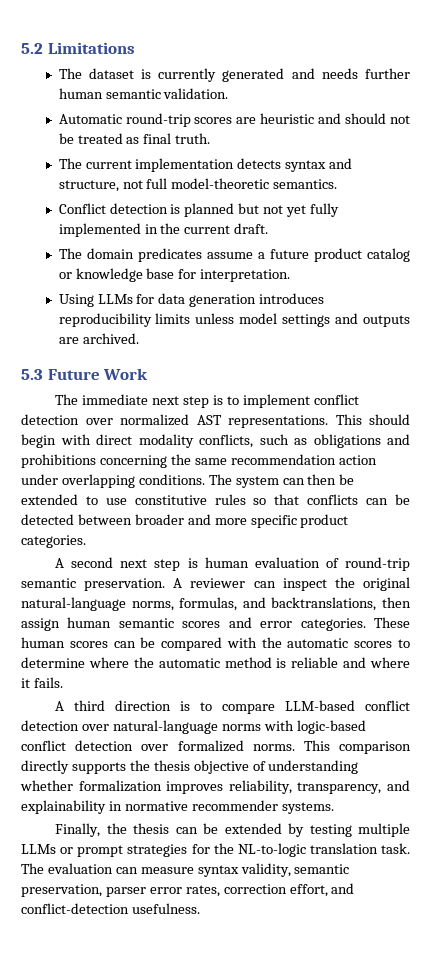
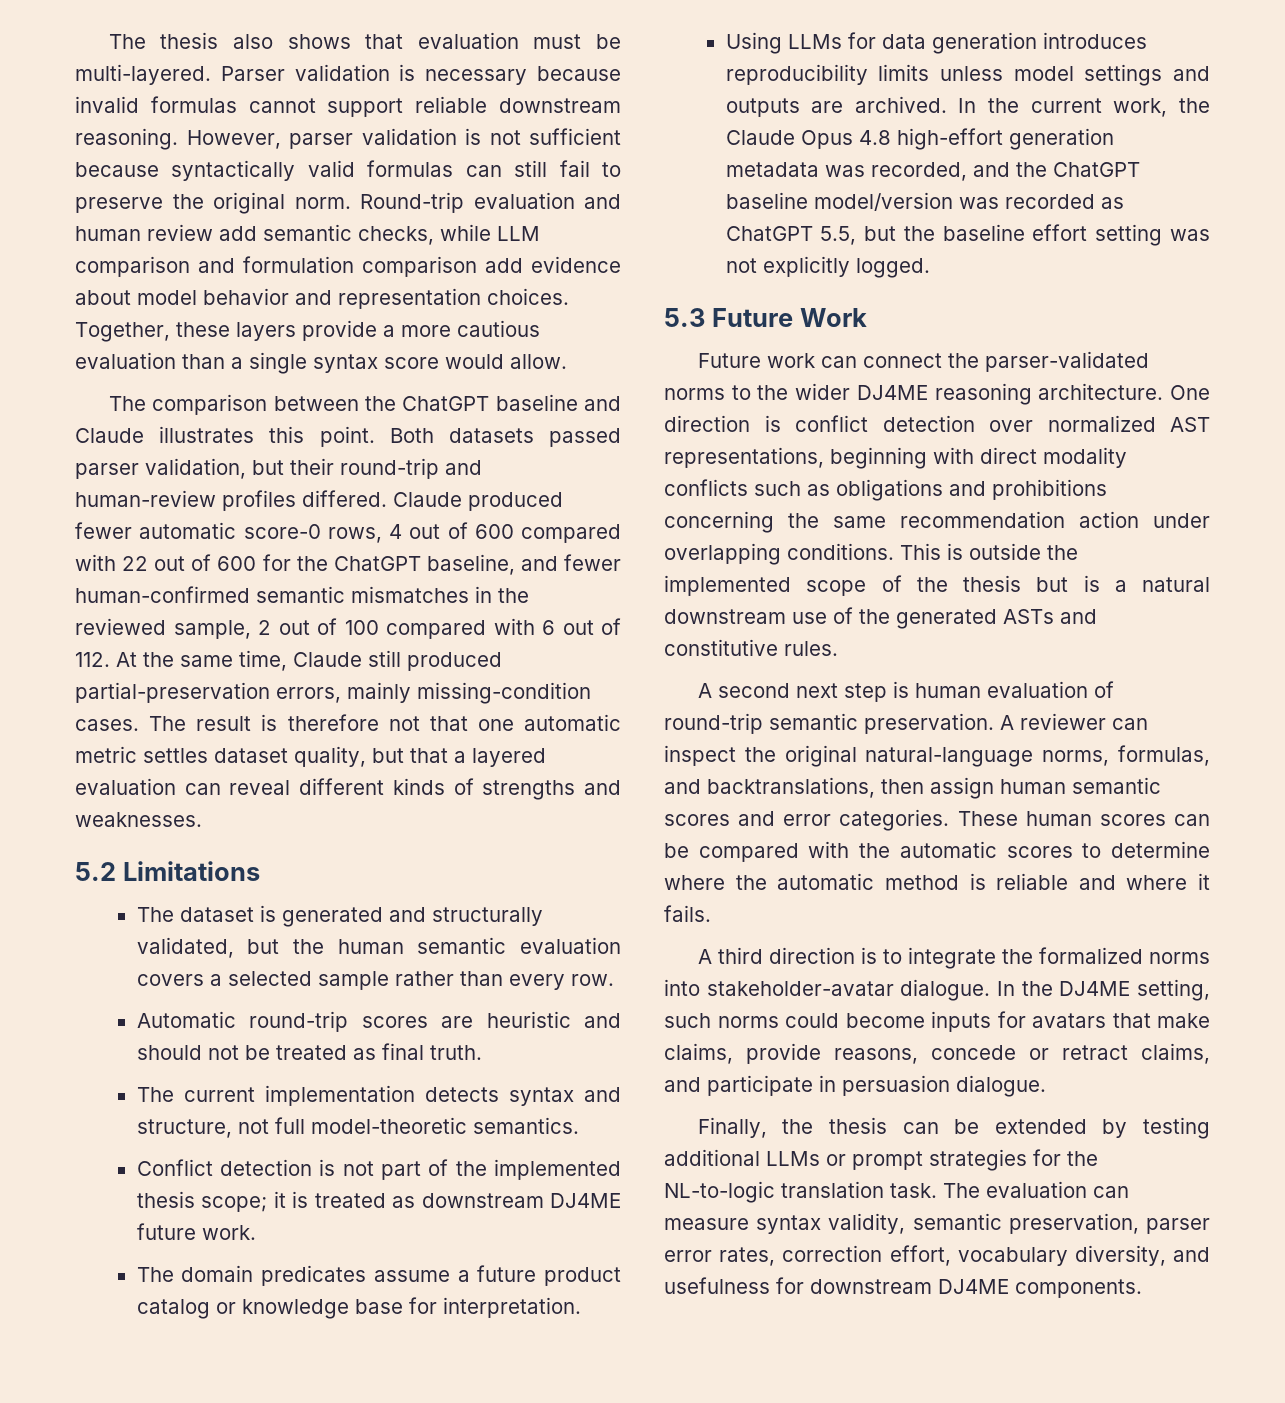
+ The thesis also shows that evaluation must be multi-layered. Parser validation is necessary because invalid formulas cannot support reliable downstream reasoning. However, parser validation is not sufficient because syntactically valid formulas can still fail to preserve the original norm. Round-trip evaluation and human review add semantic checks, while LLM comparison and formulation comparison add evidence about model behavior and representation choices. Together, these layers provide a more cautious evaluation than a single syntax score would allow.
+ The comparison between the ChatGPT baseline and Claude illustrates this point. Both datasets passed parser validation, but their round-trip and human-review profiles differed. Claude produced fewer automatic score-0 rows, 4 out of 600 compared with 22 out of 600 for the ChatGPT baseline, and fewer human-confirmed semantic mismatches in the reviewed sample, 2 out of 100 compared with 6 out of 112. At the same time, Claude still produced partial-preservation errors, mainly missing-condition cases. The result is therefore not that one automatic metric settles dataset quality, but that a layered evaluation can reveal different kinds of strengths and weaknesses.
- The dataset is currently generated and needs further human semantic validation.
+ The dataset is generated and structurally validated, but the human semantic evaluation covers a selected sample rather than every row.
- Conflict detection is planned but not yet fully implemented in the current draft.
+ Conflict detection is not part of the implemented thesis scope; it is treated as downstream DJ4ME future work.
- Using LLMs for data generation introduces reproducibility limits unless model settings and outputs are archived.
+ Using LLMs for data generation introduces reproducibility limits unless model settings and outputs are archived. In the current work, the Claude Opus 4.8 high-effort generation metadata was recorded, and the ChatGPT baseline model/version was recorded as ChatGPT 5.5, but the baseline effort setting was not explicitly logged.
  5.3 Future Work
- The immediate next step is to implement conflict detection over normalized AST representations. This should begin with direct modality conflicts, such as obligations and prohibitions concerning the same recommendation action under overlapping conditions.
+ Future work can connect the parser-validated norms to the wider DJ4ME reasoning architecture. One direction is conflict detection over normalized AST representations, beginning with direct modality conflicts such as obligations and prohibitions concerning the same recommendation action under overlapping conditions.
- The system can then be extended to use constitutive rules so that conflicts can be detected between broader and more specific product categories.
+ This is outside the implemented scope of the thesis but is a natural downstream use of the generated ASTs and constitutive rules.
- A third direction is to compare LLM-based conflict detection over natural-language norms with logic-based conflict detection over formalized norms. This comparison directly supports the thesis objective of understanding whether formalization improves reliability, transparency, and explainability in normative recommender systems.
+ A third direction is to integrate the formalized norms into stakeholder-avatar dialogue. In the DJ4ME setting, such norms could become inputs for avatars that make claims, provide reasons, concede or retract claims, and participate in persuasion dialogue.
- Finally, the thesis can be extended by testing multiple LLMs or prompt strategies for the NL-to-logic translation task.
+ Finally, the thesis can be extended by testing additional LLMs or prompt strategies for the NL-to-logic translation task.
- The evaluation can measure syntax validity, semantic preservation, parser error rates, correction effort, and conflict-detection usefulness.
+ The evaluation can measure syntax validity, semantic preservation, parser error rates, correction effort, vocabulary diversity, and usefulness for downstream DJ4ME components.

